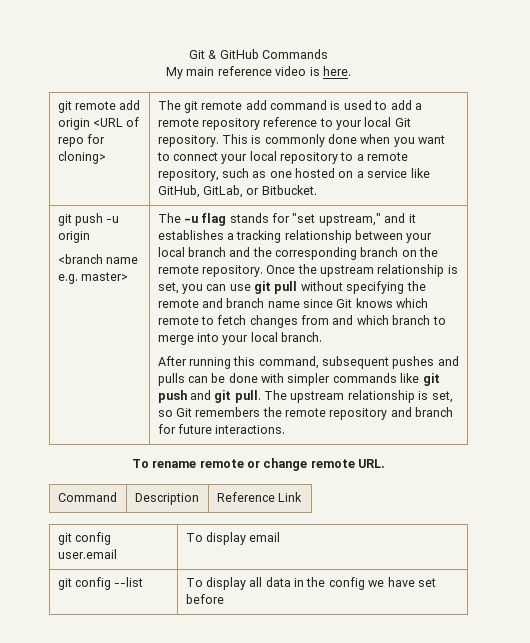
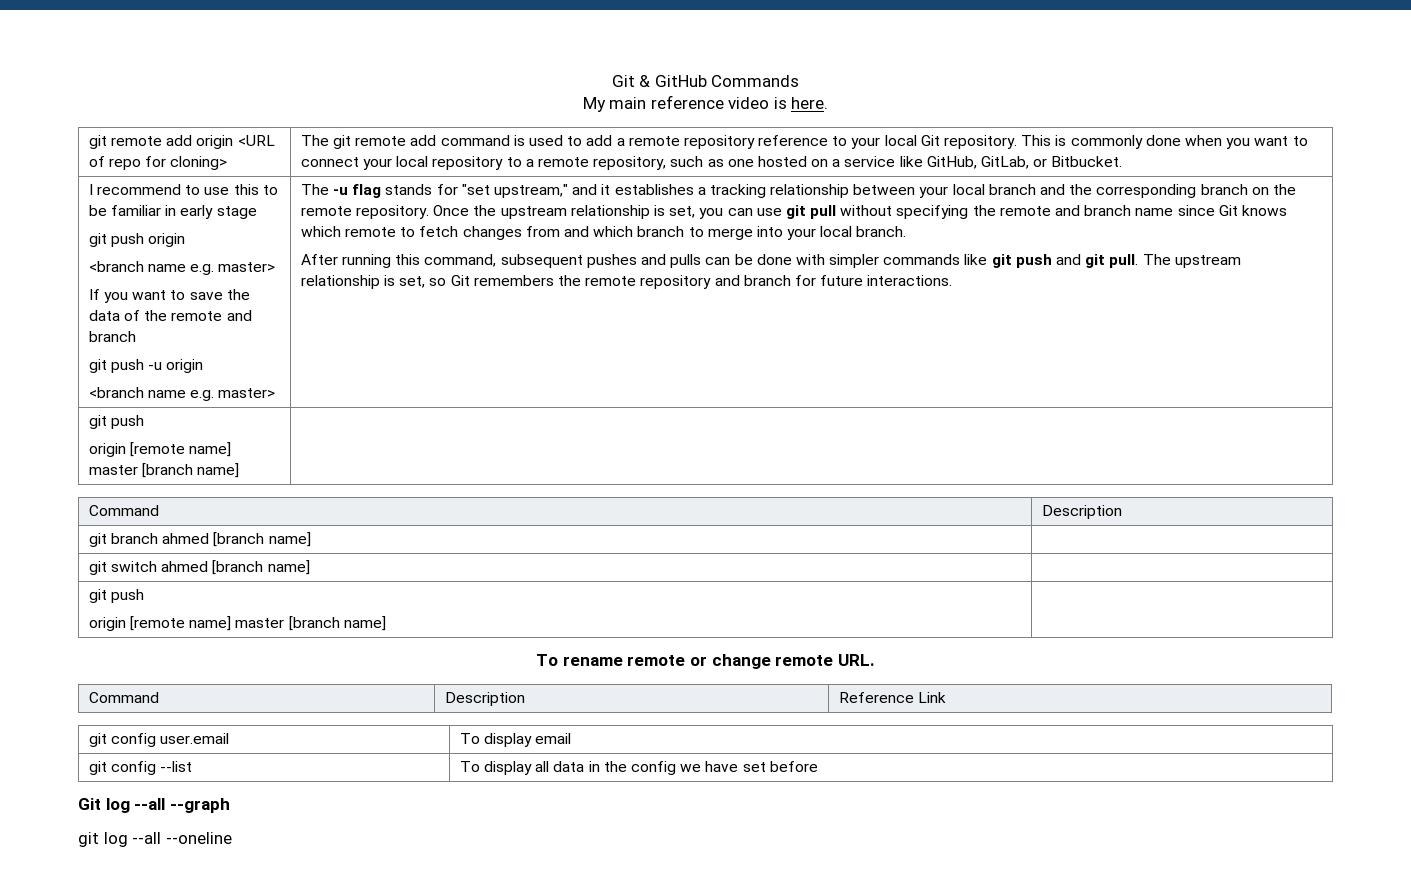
+ I recommend to use this to be familiar in early stage
+ git push origin
+ <branch name e.g. master>
+ If you want to save the data of the remote and branch
  The upstream relationship is set, so Git remembers the remote repository and branch for future interactions.
+ git push
+ origin [remote name] master [branch name] |
+ Command | Description
+ git branch ahmed [branch name] |
+ git switch ahmed [branch name] |
+ git push
+ origin [remote name] master [branch name] |
+ Git log --all --graph
+ git log --all --oneline

